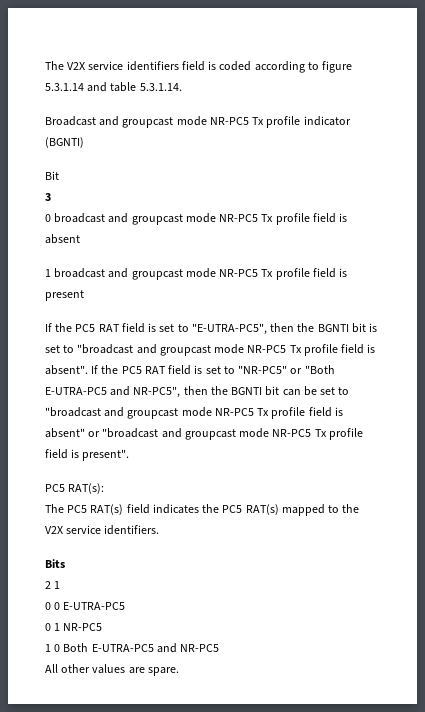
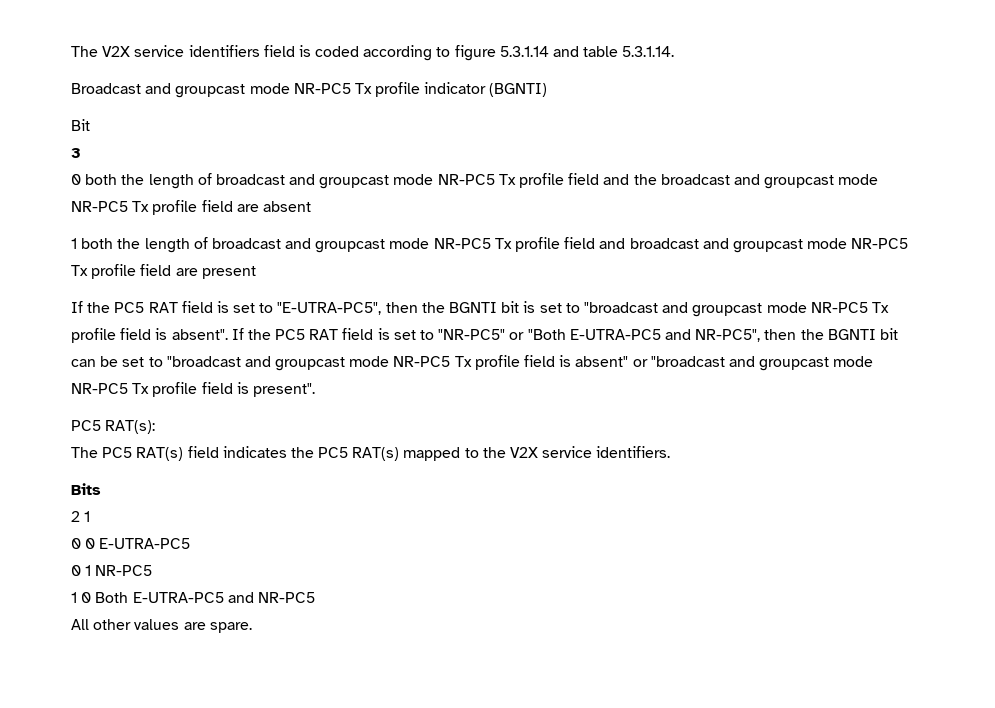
- 0 broadcast and groupcast mode NR-PC5 Tx profile field is absent
- 1 broadcast and groupcast mode NR-PC5 Tx profile field is present
+ 0 both the length of broadcast and groupcast mode NR-PC5 Tx profile field and the broadcast and groupcast mode NR-PC5 Tx profile field are absent
+ 1 both the length of broadcast and groupcast mode NR-PC5 Tx profile field and broadcast and groupcast mode NR-PC5 Tx profile field are present

